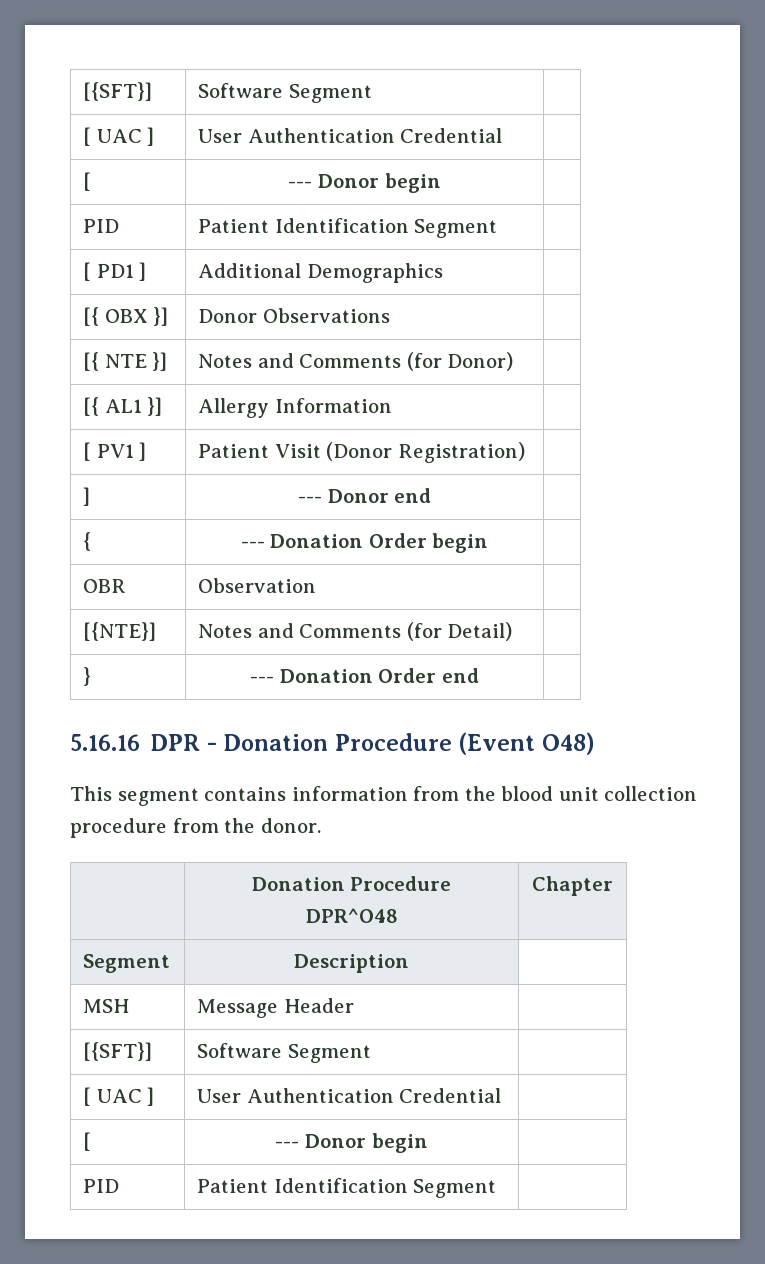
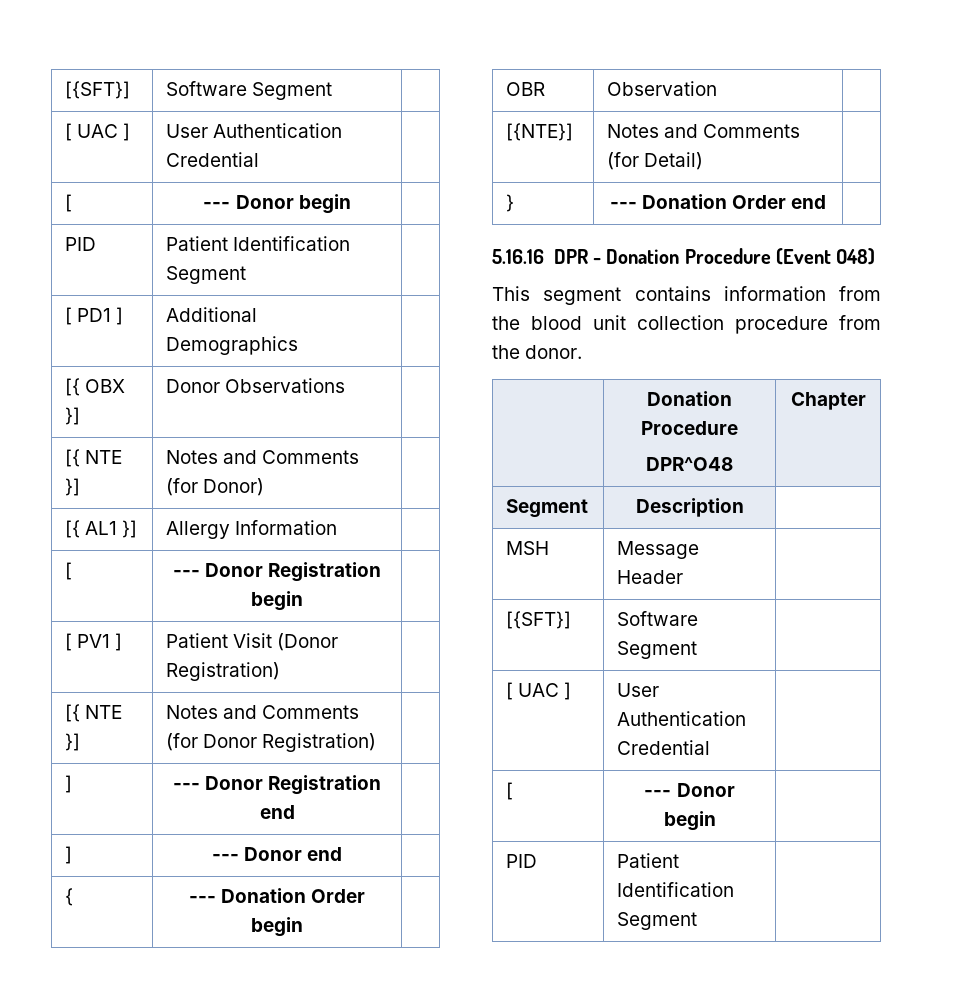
+ [ | --- Donor Registration begin |
+ [{ NTE }] | Notes and Comments (for Donor Registration) |
+ ] | --- Donor Registration end |

